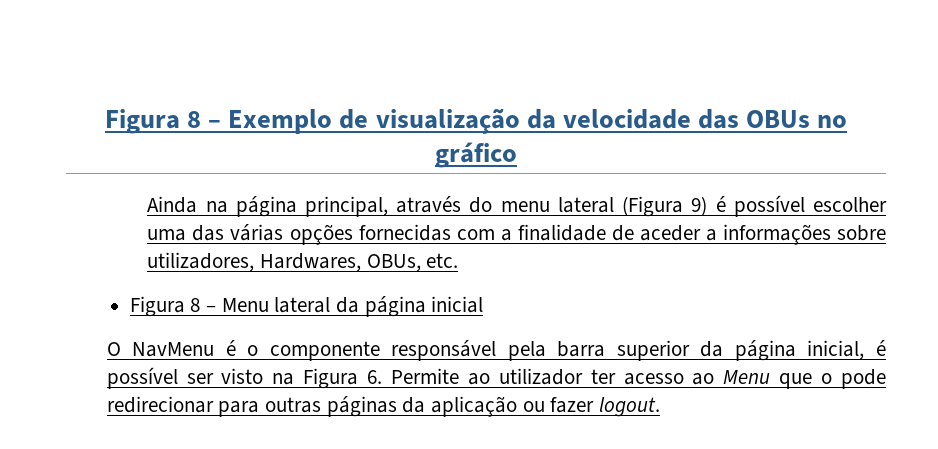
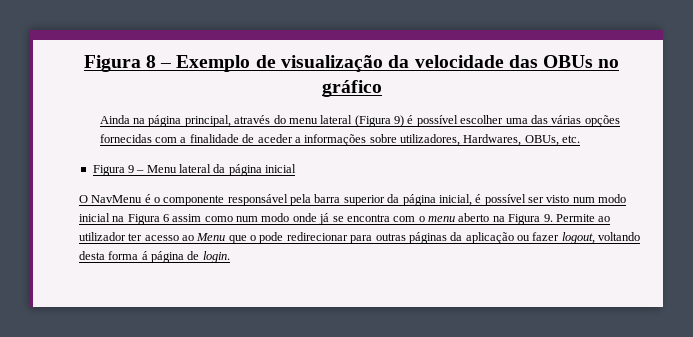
- Figura 8 – Menu lateral da página inicial
+ Figura 9 – Menu lateral da página inicial
- O NavMenu é o componente responsável pela barra superior da página inicial, é possível ser visto na Figura 6. Permite ao utilizador ter acesso ao Menu que o pode redirecionar para outras páginas da aplicação ou fazer logout.
+ O NavMenu é o componente responsável pela barra superior da página inicial, é possível ser visto num modo inicial na Figura 6 assim como num modo onde já se encontra com o menu aberto na Figura 9. Permite ao utilizador ter acesso ao Menu que o pode redirecionar para outras páginas da aplicação ou fazer logout, voltando desta forma á página de login.

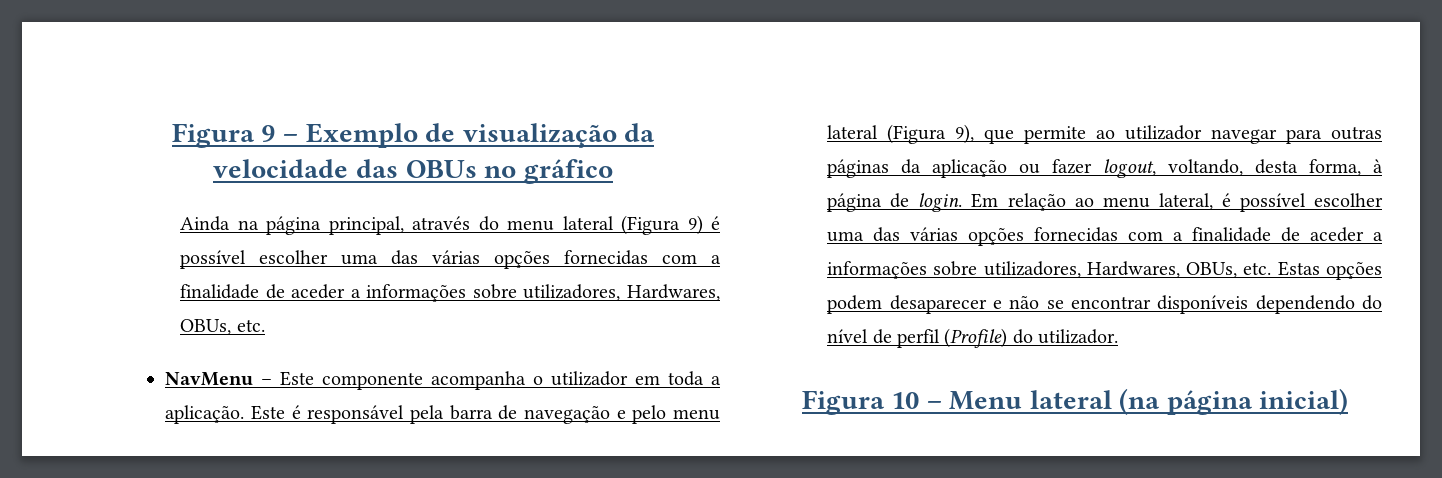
- Figura 8 – Exemplo de visualização da velocidade das OBUs no gráfico
+ Figura 9 – Exemplo de visualização da velocidade das OBUs no gráfico
- Figura 9 – Menu lateral da página inicial
- O NavMenu é o componente responsável pela barra superior da página inicial, é possível ser visto num modo inicial na Figura 6 assim como num modo onde já se encontra com o menu aberto na Figura 9. Permite ao utilizador ter acesso ao Menu que o pode redirecionar para outras páginas da aplicação ou fazer logout, voltando desta forma á página de login.
+ NavMenu – Este componente acompanha o utilizador em toda a aplicação. Este é responsável pela barra de navegação e pelo menu lateral (Figura 9), que permite ao utilizador navegar para outras páginas da aplicação ou fazer logout, voltando, desta forma, à página de login. Em relação ao menu lateral, é possível escolher uma das várias opções fornecidas com a finalidade de aceder a informações sobre utilizadores, Hardwares, OBUs, etc. Estas opções podem desaparecer e não se encontrar disponíveis dependendo do nível de perfil (Profile) do utilizador.
+ Figura 10 – Menu lateral (na página inicial)

